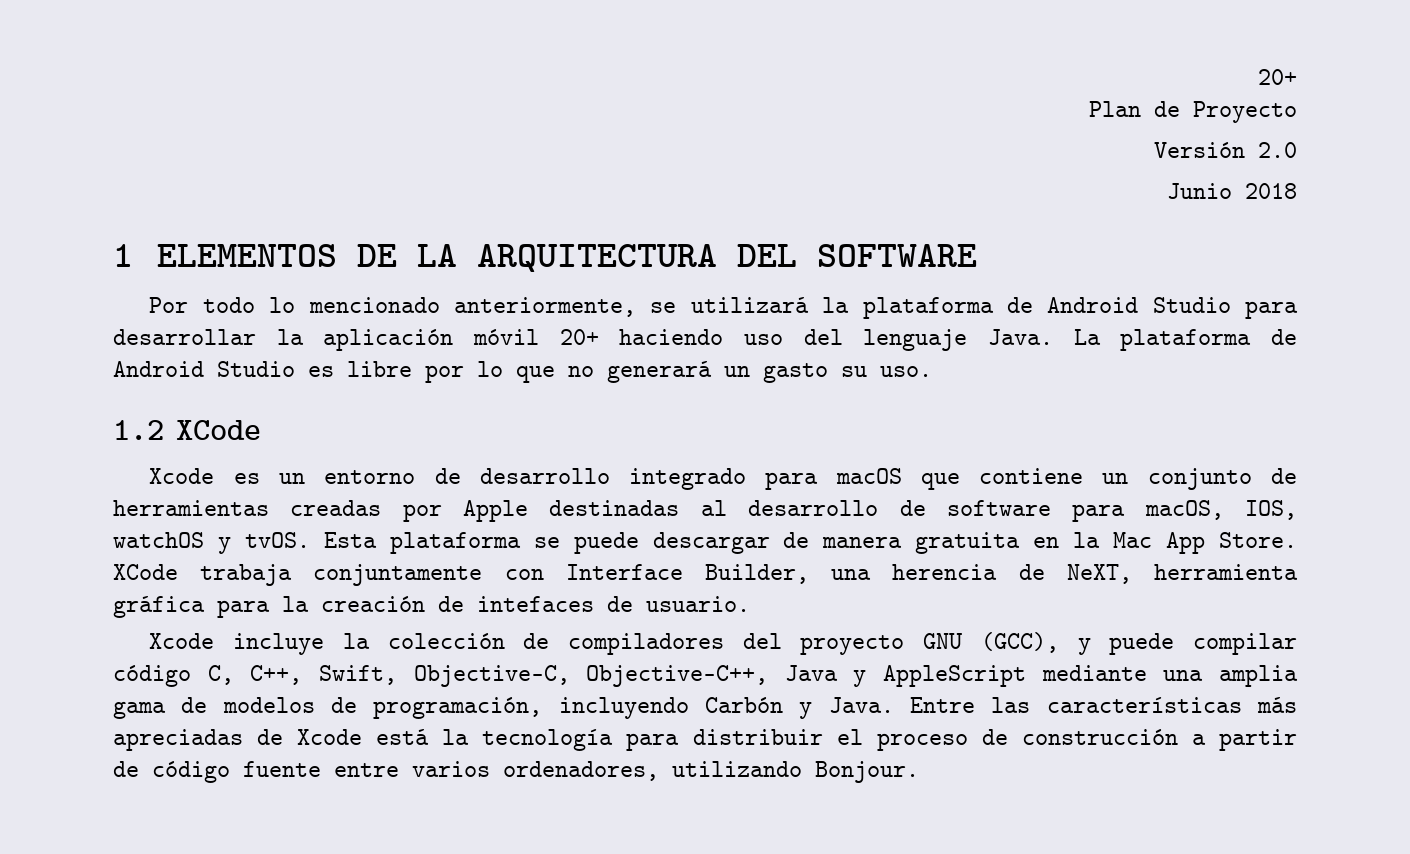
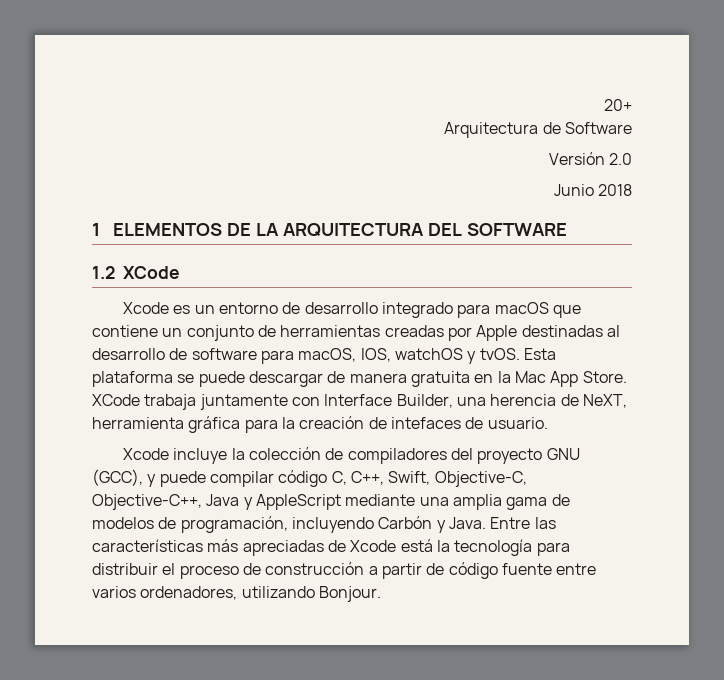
- Plan de Proyecto
+ Arquitectura de Software
- Por todo lo mencionado anteriormente, se utilizará la plataforma de Android Studio para desarrollar la aplicación móvil 20+ haciendo uso del lenguaje Java. La plataforma de Android Studio es libre por lo que no generará un gasto su uso.
- XCode trabaja conjuntamente con Interface Builder, una herencia de NeXT, herramienta gráfica para la creación de intefaces de usuario.
+ XCode trabaja juntamente con Interface Builder, una herencia de NeXT, herramienta gráfica para la creación de intefaces de usuario.

